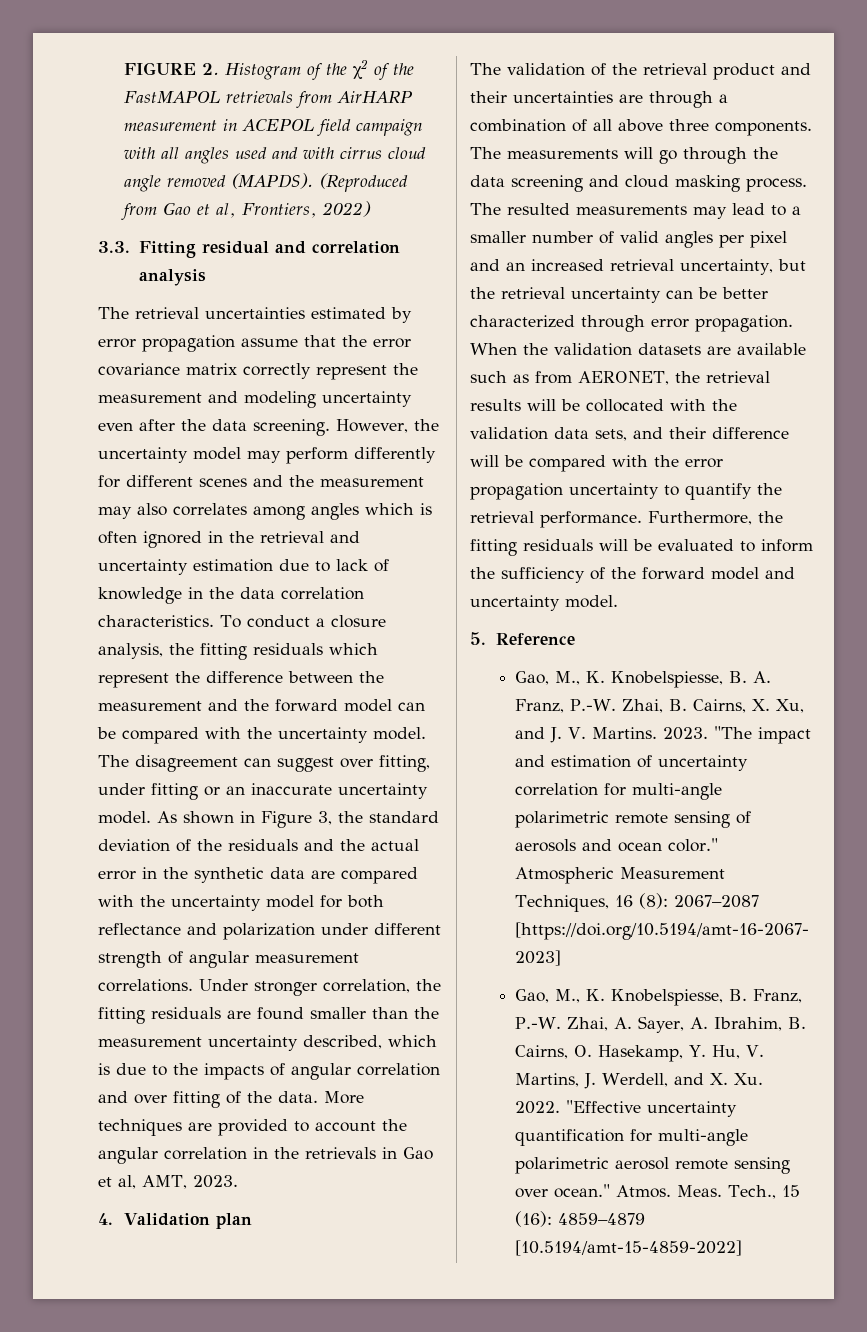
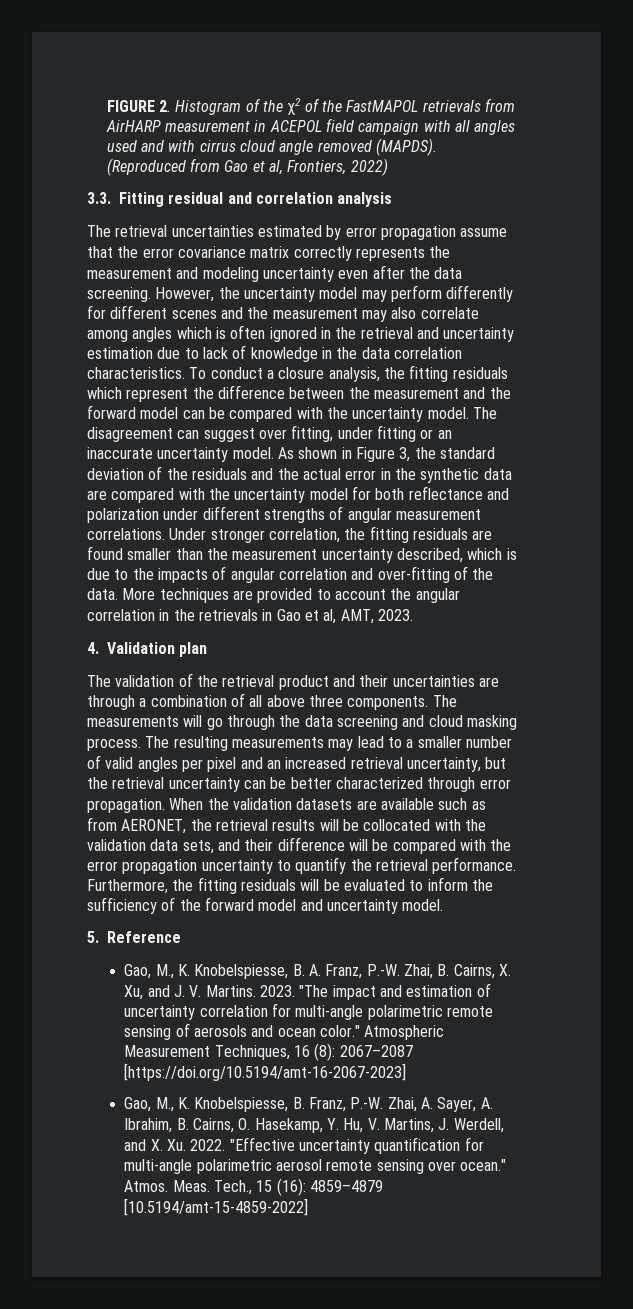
- The retrieval uncertainties estimated by error propagation assume that the error covariance matrix correctly represent the measurement and modeling uncertainty even after the data screening.
+ The retrieval uncertainties estimated by error propagation assume that the error covariance matrix correctly represents the measurement and modeling uncertainty even after the data screening.
- However, the uncertainty model may perform differently for different scenes and the measurement may also correlates among angles which is often ignored in the retrieval and uncertainty estimation due to lack of knowledge in the data correlation characteristics.
+ However, the uncertainty model may perform differently for different scenes and the measurement may also correlate among angles which is often ignored in the retrieval and uncertainty estimation due to lack of knowledge in the data correlation characteristics.
- As shown in Figure 3, the standard deviation of the residuals and the actual error in the synthetic data are compared with the uncertainty model for both reflectance and polarization under different strength of angular measurement correlations.
+ As shown in Figure 3, the standard deviation of the residuals and the actual error in the synthetic data are compared with the uncertainty model for both reflectance and polarization under different strengths of angular measurement correlations.
- Under stronger correlation, the fitting residuals are found smaller than the measurement uncertainty described, which is due to the impacts of angular correlation and over fitting of the data.
+ Under stronger correlation, the fitting residuals are found smaller than the measurement uncertainty described, which is due to the impacts of angular correlation and over-fitting of the data.
- The resulted measurements may lead to a smaller number of valid angles per pixel and an increased retrieval uncertainty, but the retrieval uncertainty can be better characterized through error propagation.
+ The resulting measurements may lead to a smaller number of valid angles per pixel and an increased retrieval uncertainty, but the retrieval uncertainty can be better characterized through error propagation.

